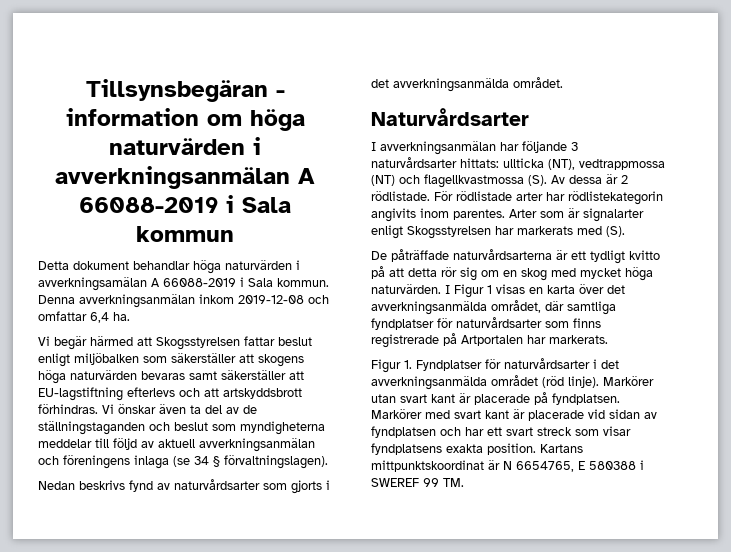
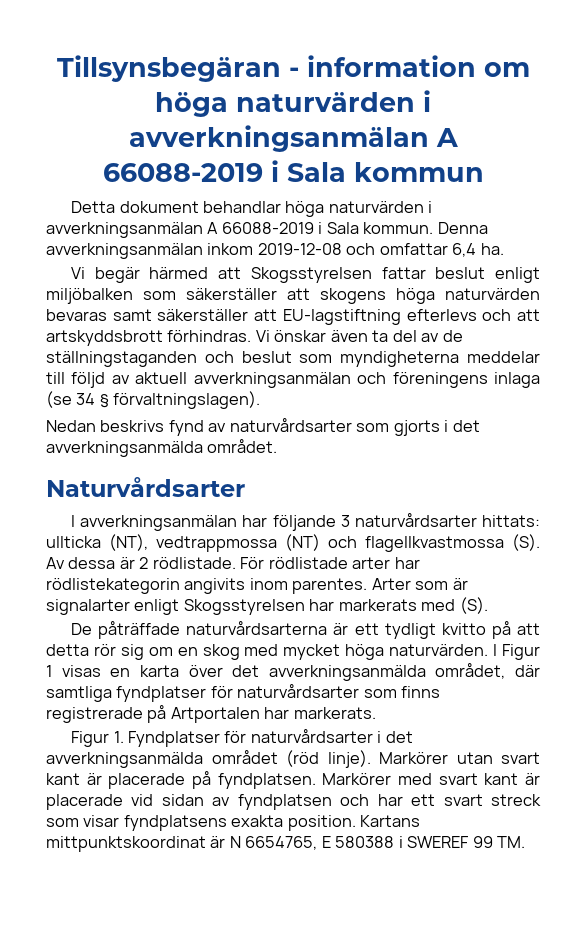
- Detta dokument behandlar höga naturvärden i avverkningsamälan A 66088-2019 i Sala kommun.
+ Detta dokument behandlar höga naturvärden i avverkningsanmälan A 66088-2019 i Sala kommun.

